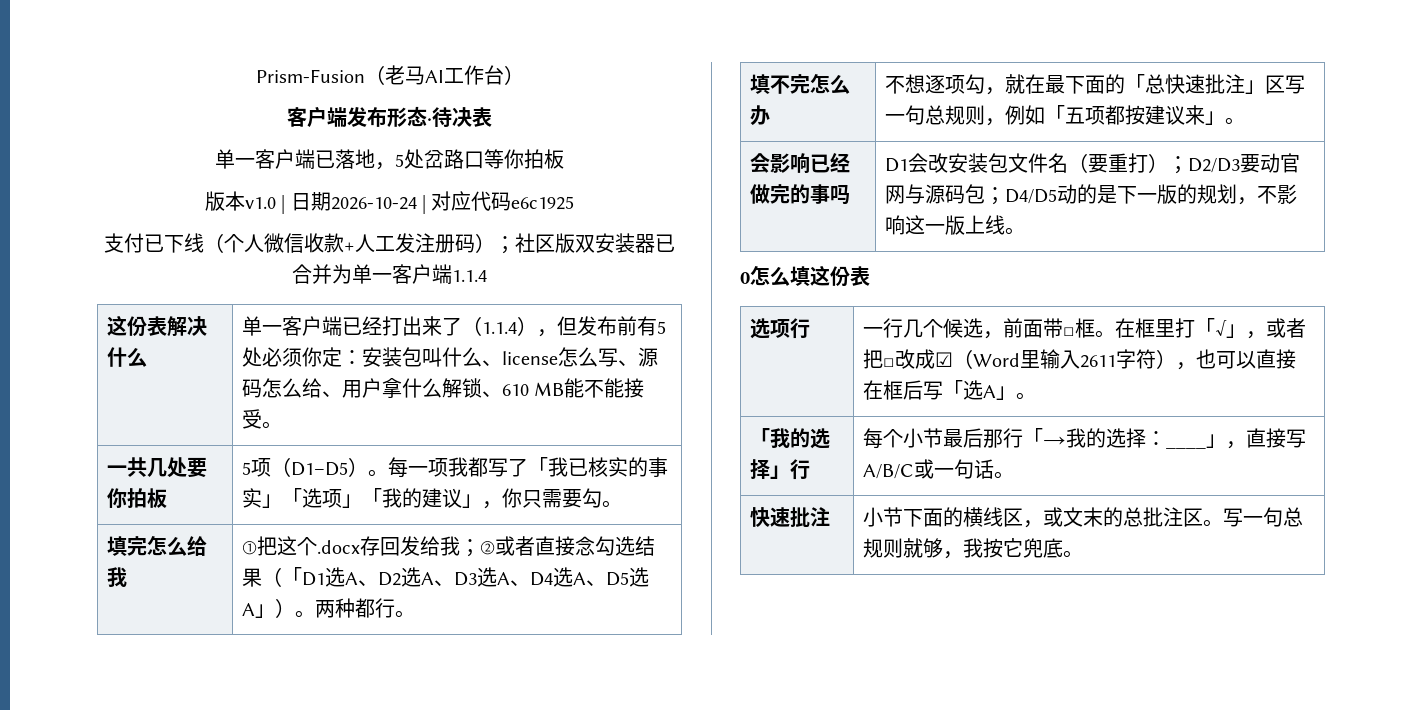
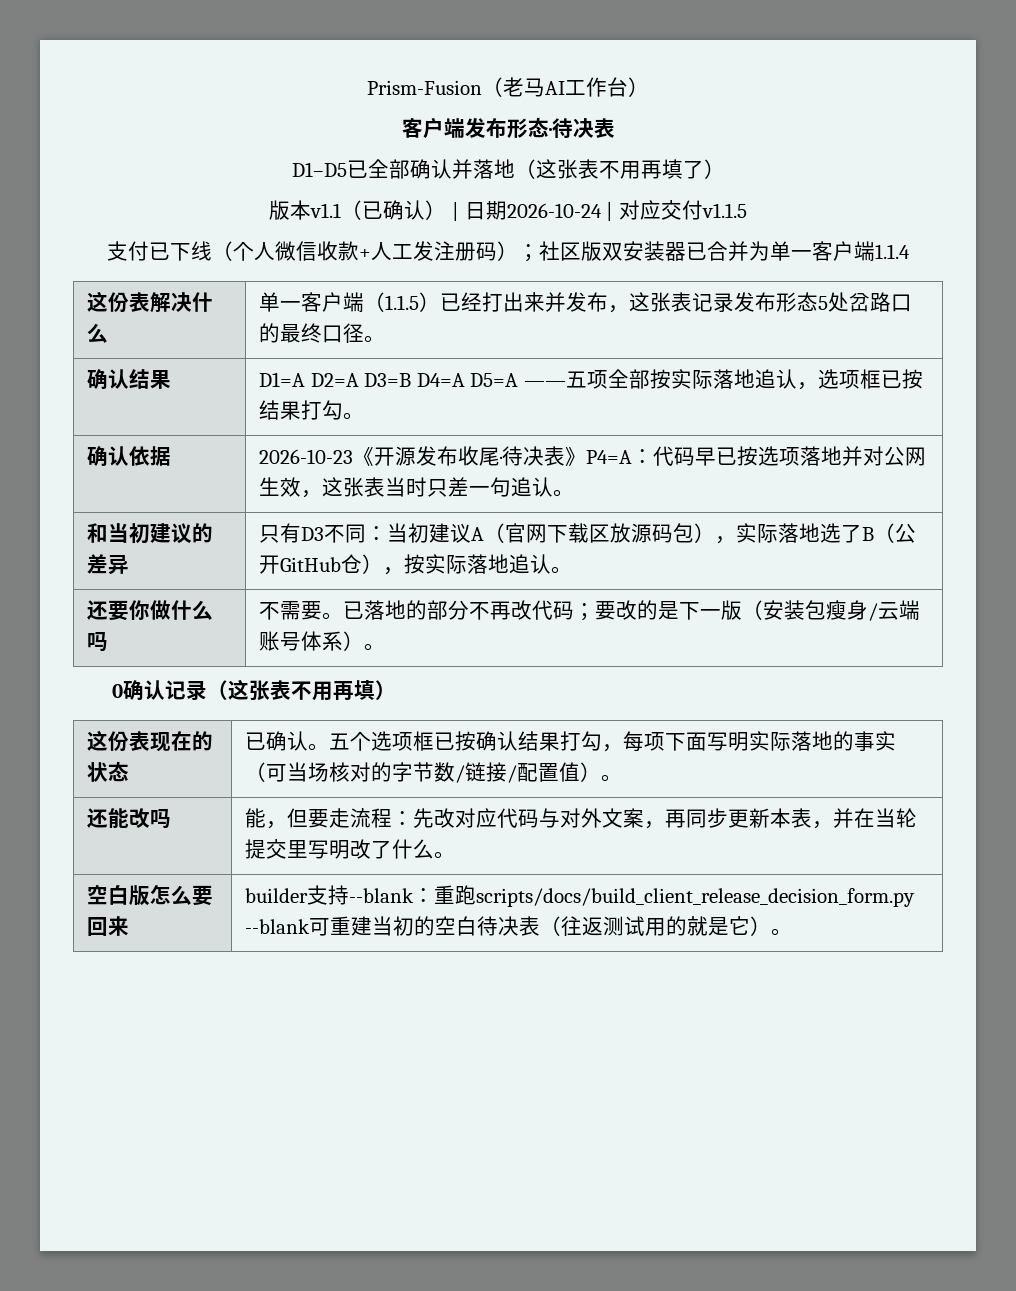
- 单一客户端已落地，5处岔路口等你拍板
- 版本v1.0 | 日期2026-10-24 | 对应代码e6c1925
+ D1–D5已全部确认并落地（这张表不用再填了）
+ 版本v1.1（已确认） | 日期2026-10-24 | 对应交付v1.1.5
- 这份表解决什么 | 单一客户端已经打出来了（1.1.4），但发布前有5处必须你定：安装包叫什么、license怎么写、源码怎么给、用户拿什么解锁、610 MB能不能接受。
- 一共几处要你拍板 | 5项（D1–D5）。每一项我都写了「我已核实的事实」「选项」「我的建议」，你只需要勾。
- 填完怎么给我 | ①把这个.docx存回发给我；②或者直接念勾选结果（「D1选A、D2选A、D3选A、D4选A、D5选A」）。两种都行。
- 填不完怎么办 | 不想逐项勾，就在最下面的「总快速批注」区写一句总规则，例如「五项都按建议来」。
- 会影响已经做完的事吗 | D1会改安装包文件名（要重打）；D2/D3要动官网与源码包；D4/D5动的是下一版的规划，不影响这一版上线。
- 0怎么填这份表
- 选项行 | 一行几个候选，前面带□框。在框里打「√」，或者把□改成☑（Word里输入2611字符），也可以直接在框后写「选A」。
- 「我的选择」行 | 每个小节最后那行「→我的选择：____」，直接写A/B/C或一句话。
- 快速批注 | 小节下面的横线区，或文末的总批注区。写一句总规则就够，我按它兜底。
+ 这份表解决什么 | 单一客户端（1.1.5）已经打出来并发布，这张表记录发布形态5处岔路口的最终口径。
+ 确认结果 | D1=A D2=A D3=B D4=A D5=A ——五项全部按实际落地追认，选项框已按结果打勾。
+ 确认依据 | 2026-10-23《开源发布收尾·待决表》P4=A：代码早已按选项落地并对公网生效，这张表当时只差一句追认。
+ 和当初建议的差异 | 只有D3不同：当初建议A（官网下载区放源码包），实际落地选了B（公开GitHub仓），按实际落地追认。
+ 还要你做什么吗 | 不需要。已落地的部分不再改代码；要改的是下一版（安装包瘦身/云端账号体系）。
+ 0确认记录（这张表不用再填）
+ 这份表现在的状态 | 已确认。五个选项框已按确认结果打勾，每项下面写明实际落地的事实（可当场核对的字节数/链接/配置值）。
+ 还能改吗 | 能，但要走流程：先改对应代码与对外文案，再同步更新本表，并在当轮提交里写明改了什么。
+ 空白版怎么要回来 | builder支持--blank：重跑scripts/docs/build_client_release_decision_form.py --blank可重建当初的空白待决表（往返测试用的就是它）。

